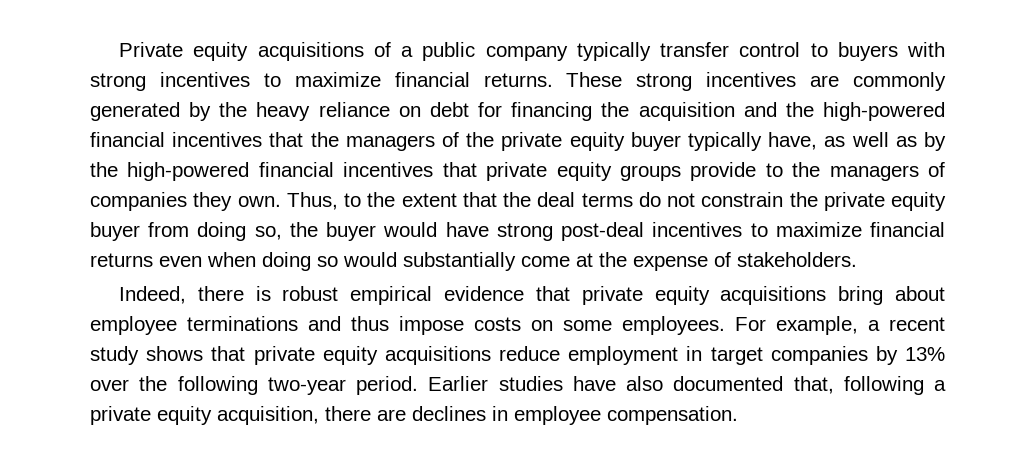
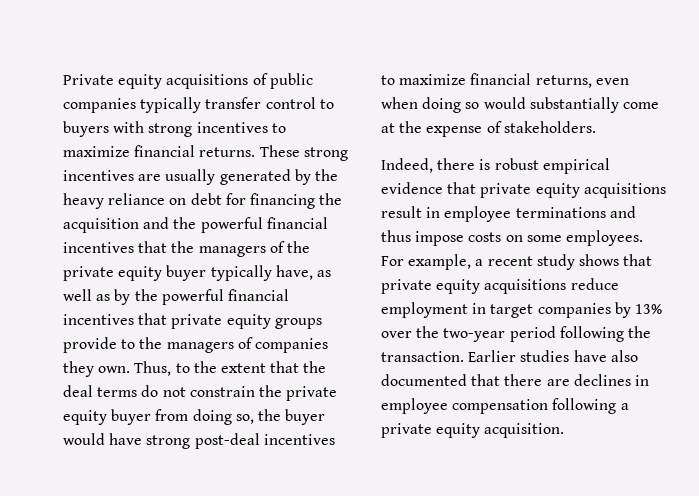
- Private equity acquisitions of a public company typically transfer control to buyers with strong incentives to maximize financial returns.
+ Private equity acquisitions of public companies typically transfer control to buyers with strong incentives to maximize financial returns.
- These strong incentives are commonly generated by the heavy reliance on debt for financing the acquisition and the high-powered financial incentives that the managers of the private equity buyer typically have, as well as by the high-powered financial incentives that private equity groups provide to the managers of companies they own.
+ These strong incentives are usually generated by the heavy reliance on debt for financing the acquisition and the powerful financial incentives that the managers of the private equity buyer typically have, as well as by the powerful financial incentives that private equity groups provide to the managers of companies they own.
- Thus, to the extent that the deal terms do not constrain the private equity buyer from doing so, the buyer would have strong post-deal incentives to maximize financial returns even when doing so would substantially come at the expense of stakeholders.
+ Thus, to the extent that the deal terms do not constrain the private equity buyer from doing so, the buyer would have strong post-deal incentives to maximize financial returns, even when doing so would substantially come at the expense of stakeholders.
- Indeed, there is robust empirical evidence that private equity acquisitions bring about employee terminations and thus impose costs on some employees.
+ Indeed, there is robust empirical evidence that private equity acquisitions result in employee terminations and thus impose costs on some employees.
- For example, a recent study shows that private equity acquisitions reduce employment in target companies by 13% over the following two-year period.
+ For example, a recent study shows that private equity acquisitions reduce employment in target companies by 13% over the two-year period following the transaction.
- Earlier studies have also documented that, following a private equity acquisition, there are declines in employee compensation.
+ Earlier studies have also documented that there are declines in employee compensation following a private equity acquisition.

